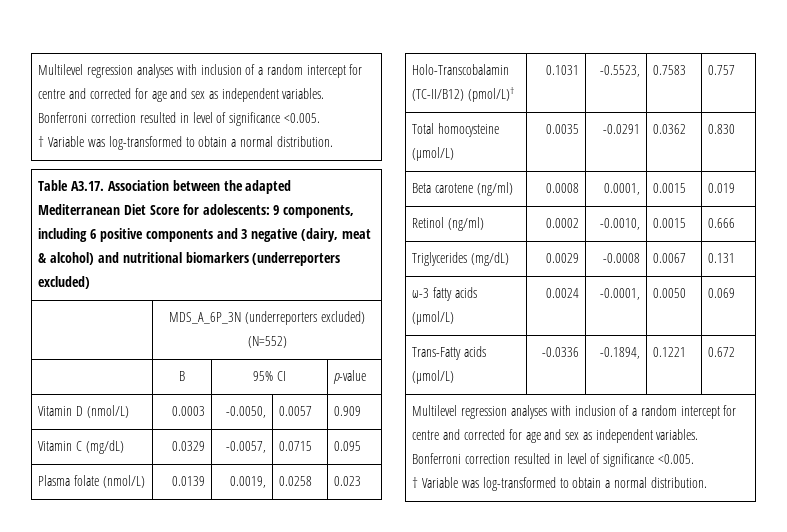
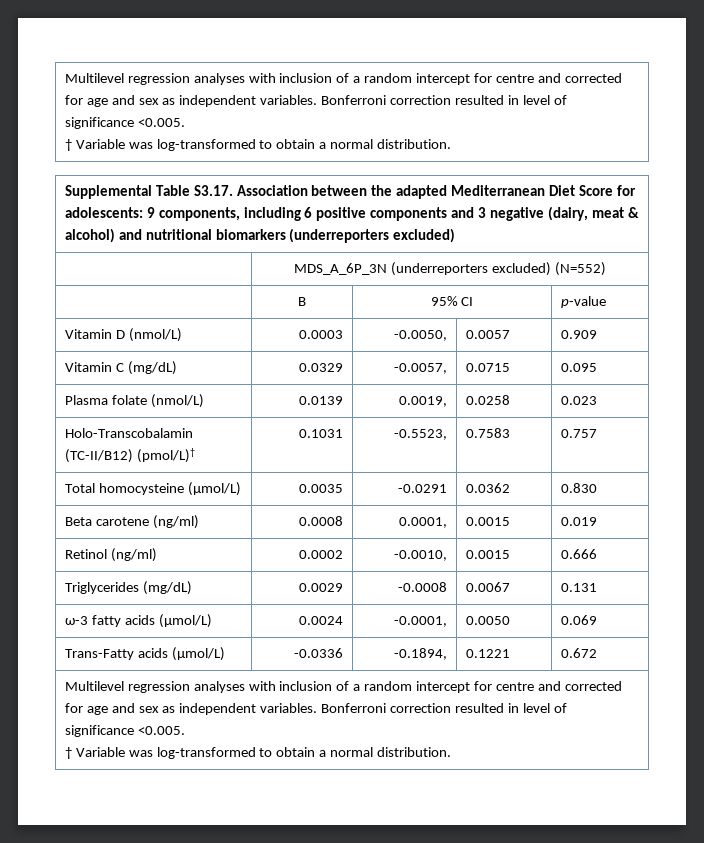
- Table A3.17. Association between the adapted Mediterranean Diet Score for adolescents: 9 components, including 6 positive components and 3 negative (dairy, meat & alcohol) and nutritional biomarkers (underreporters excluded)
+ Supplemental Table S3.17. Association between the adapted Mediterranean Diet Score for adolescents: 9 components, including 6 positive components and 3 negative (dairy, meat & alcohol) and nutritional biomarkers (underreporters excluded)

